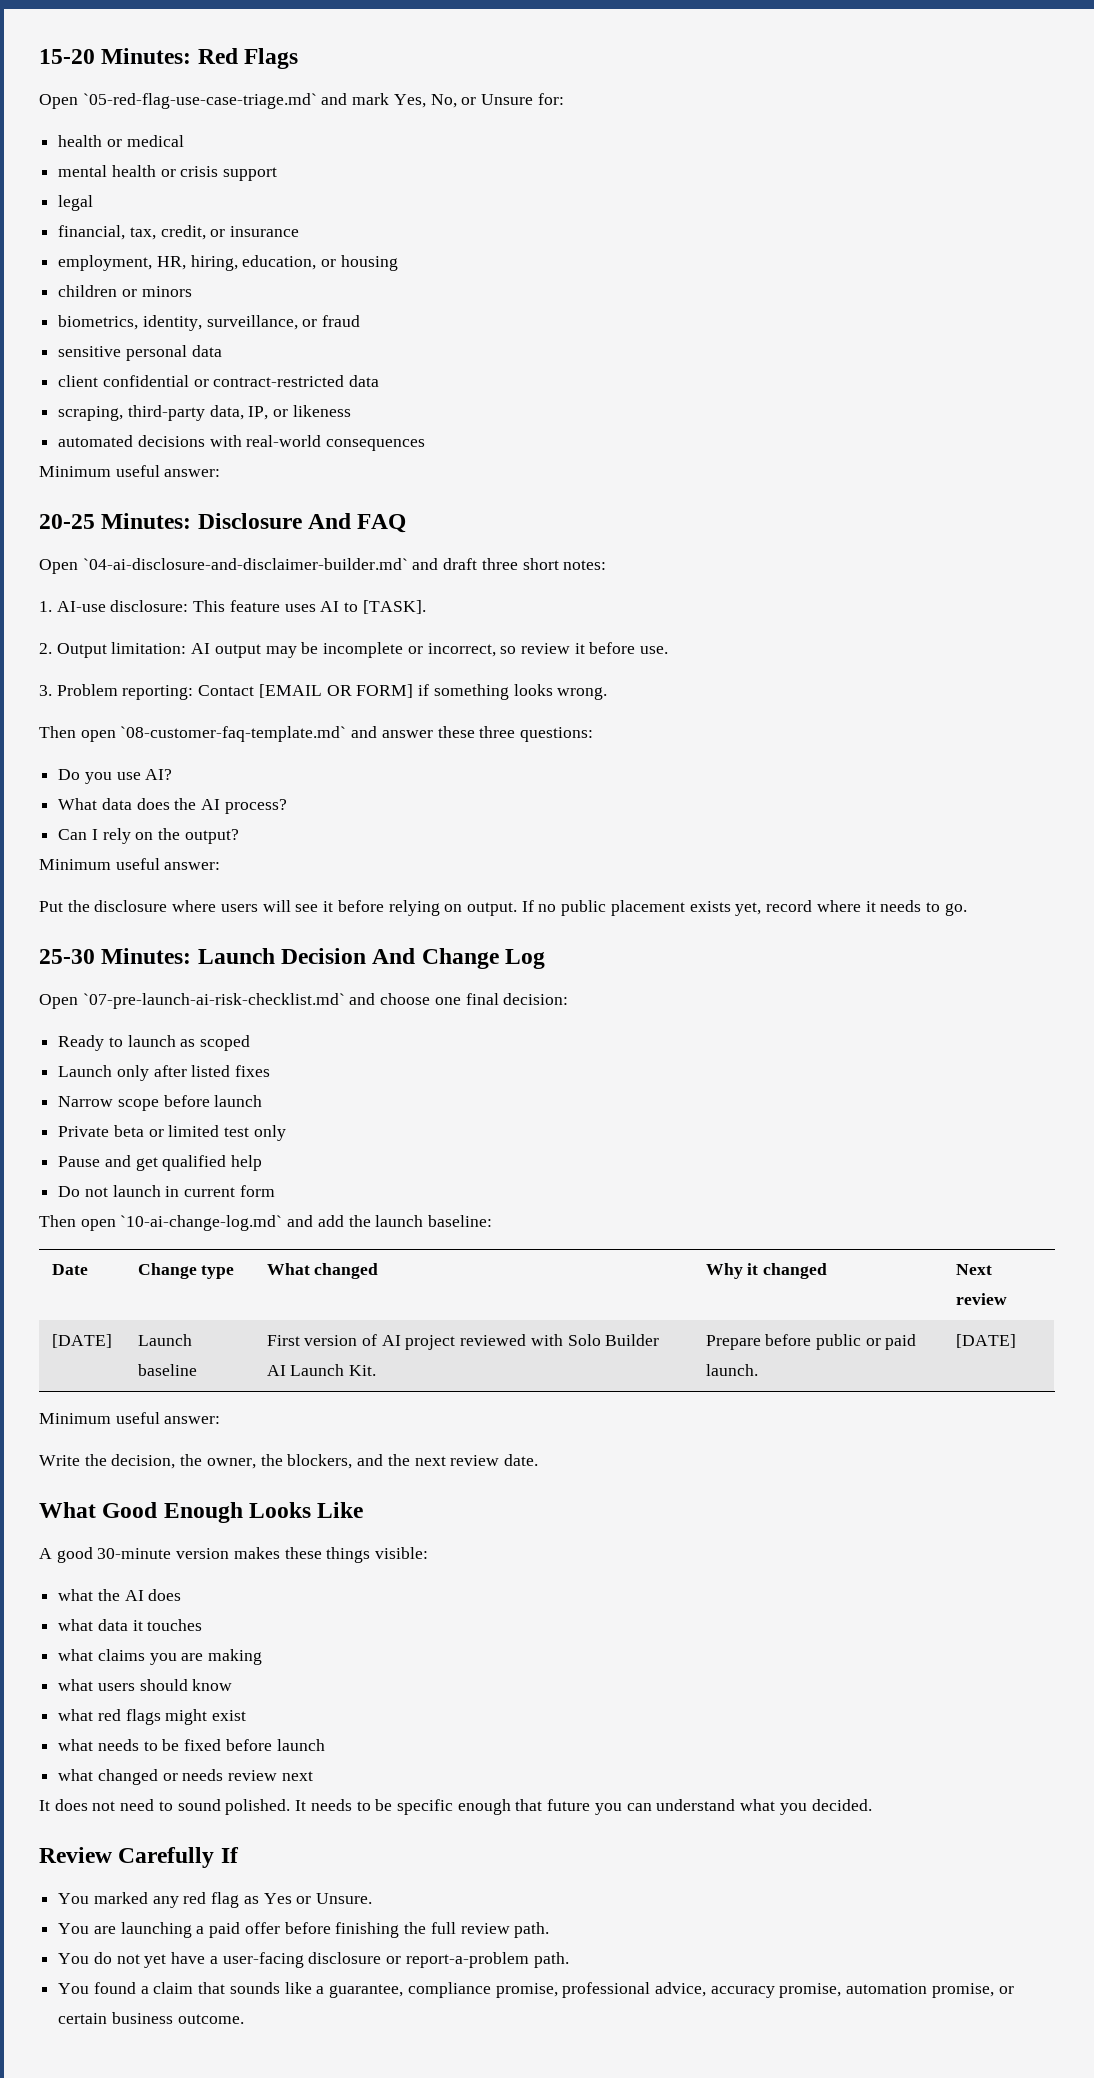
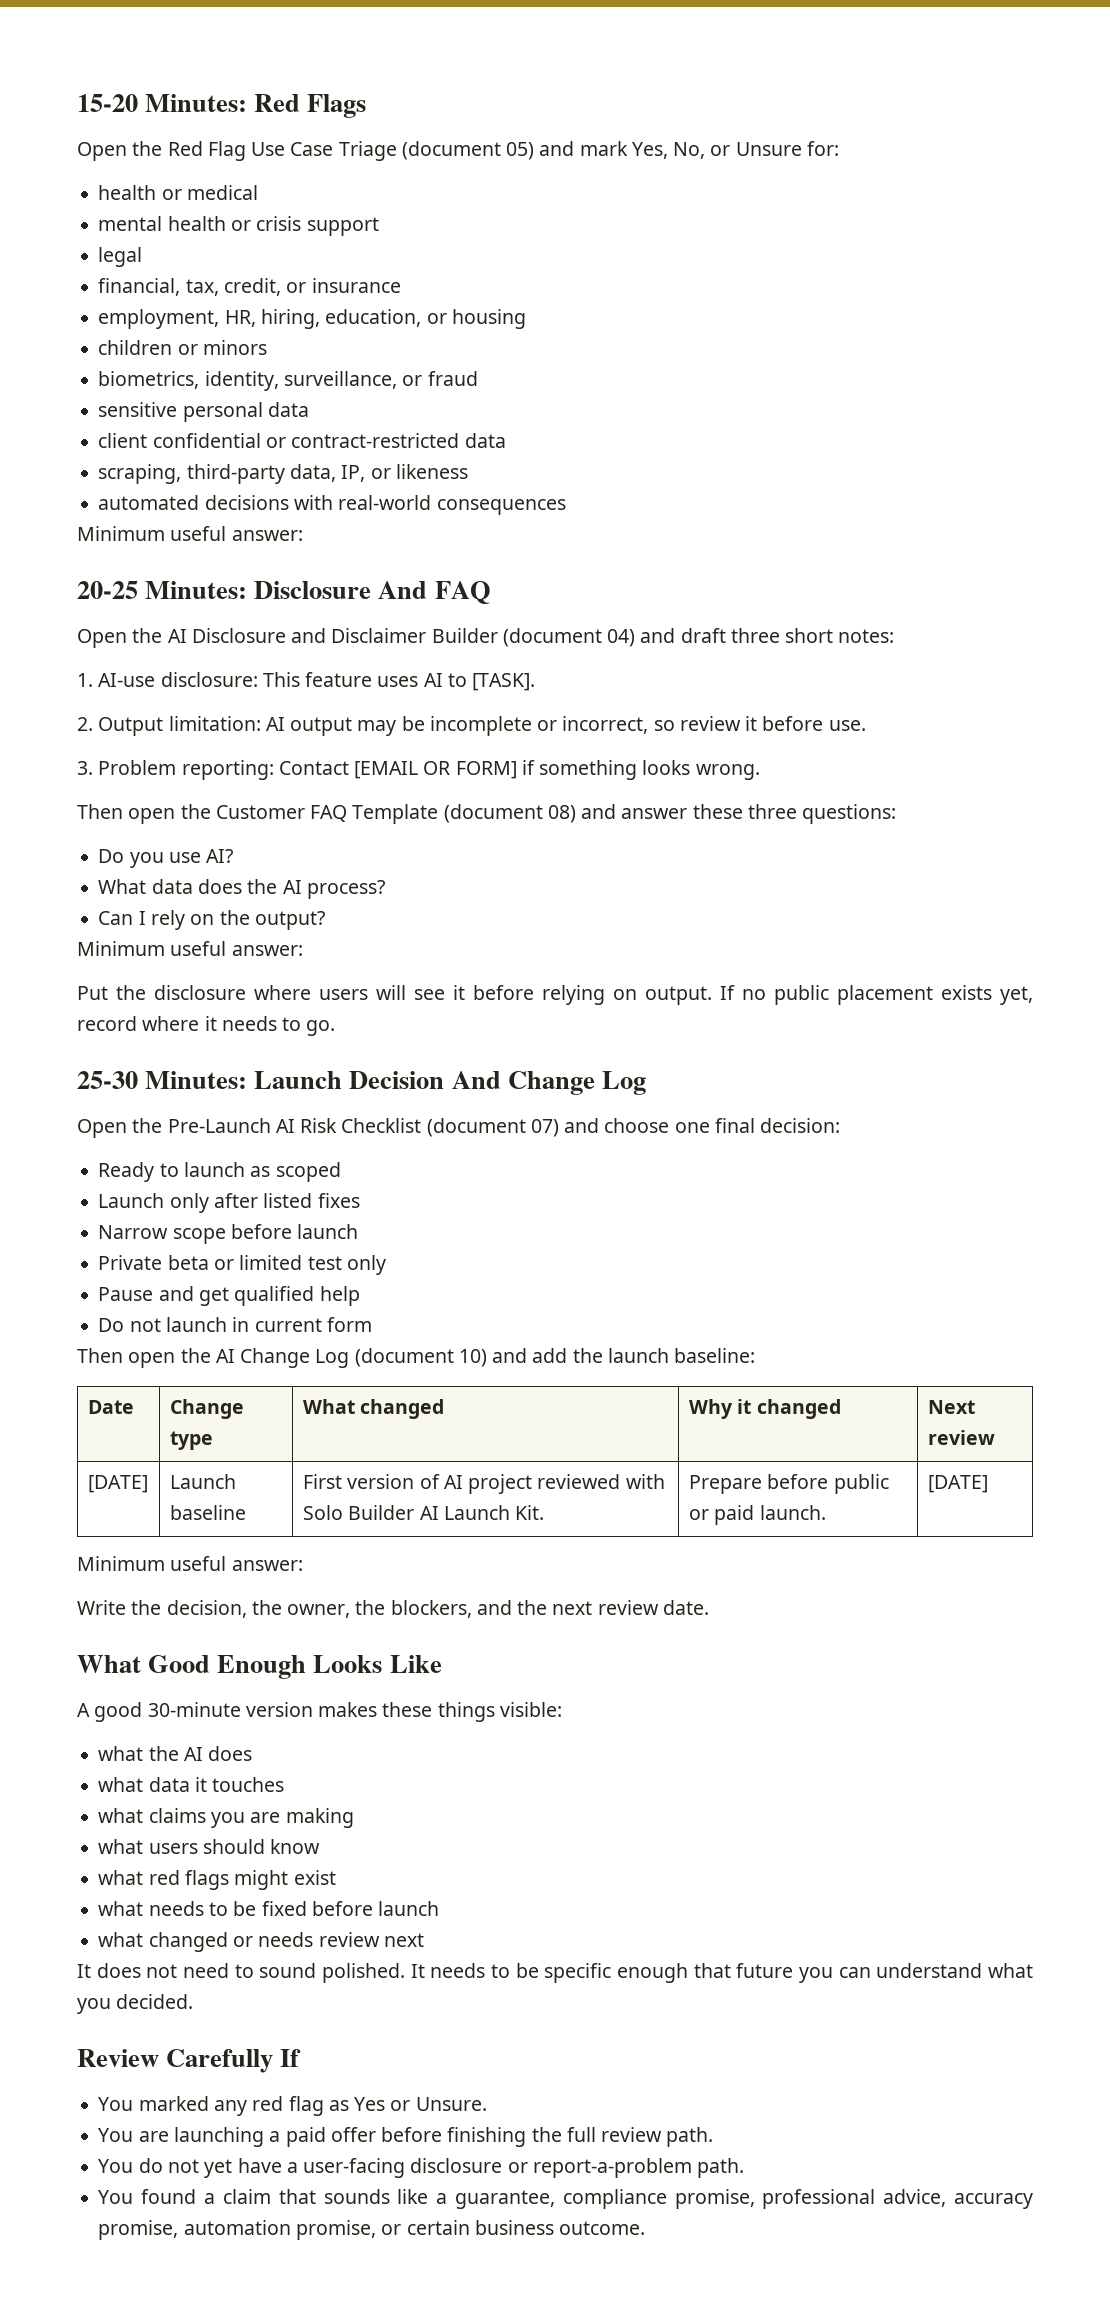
- Open `05-red-flag-use-case-triage.md` and mark Yes, No, or Unsure for:
+ Open the Red Flag Use Case Triage (document 05) and mark Yes, No, or Unsure for:
- Open `04-ai-disclosure-and-disclaimer-builder.md` and draft three short notes:
+ Open the AI Disclosure and Disclaimer Builder (document 04) and draft three short notes:
- Then open `08-customer-faq-template.md` and answer these three questions:
+ Then open the Customer FAQ Template (document 08) and answer these three questions:
- Open `07-pre-launch-ai-risk-checklist.md` and choose one final decision:
+ Open the Pre-Launch AI Risk Checklist (document 07) and choose one final decision:
- Then open `10-ai-change-log.md` and add the launch baseline:
+ Then open the AI Change Log (document 10) and add the launch baseline:

